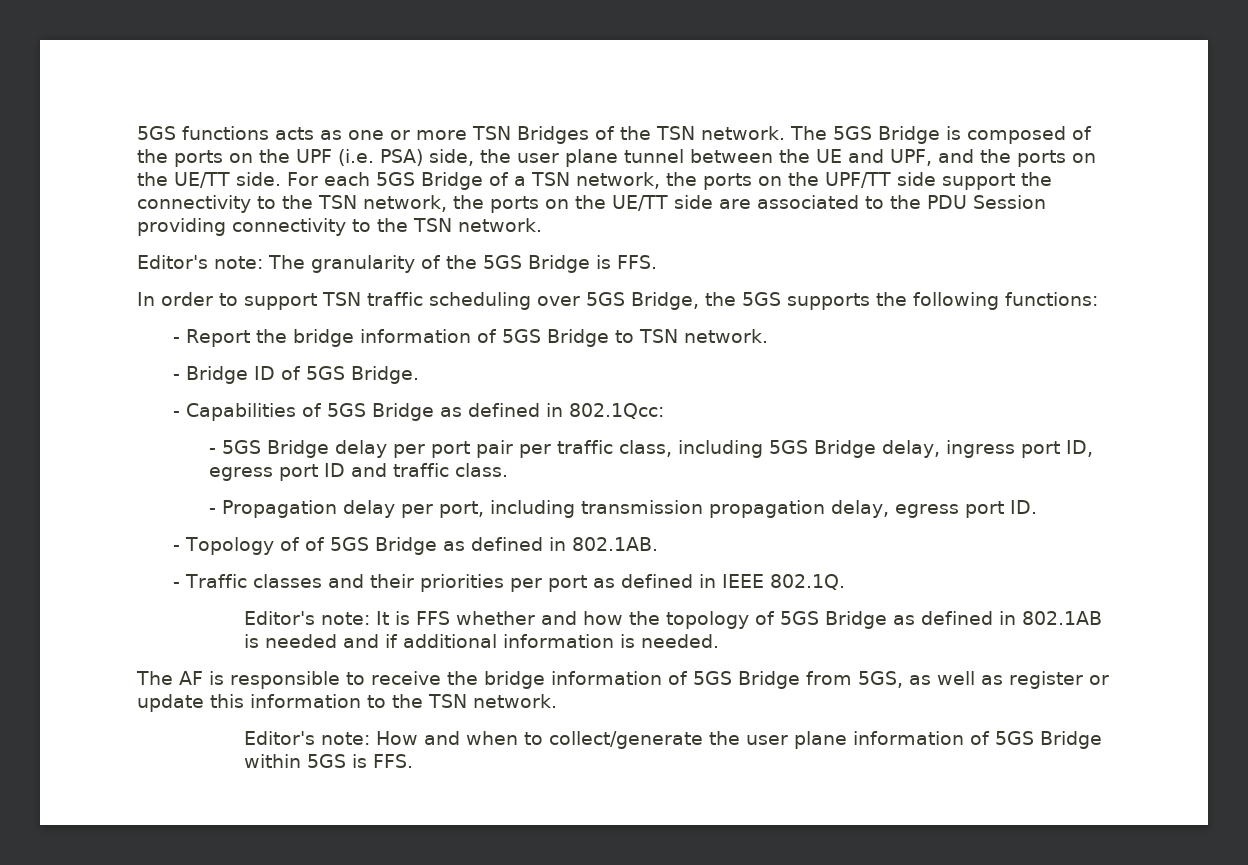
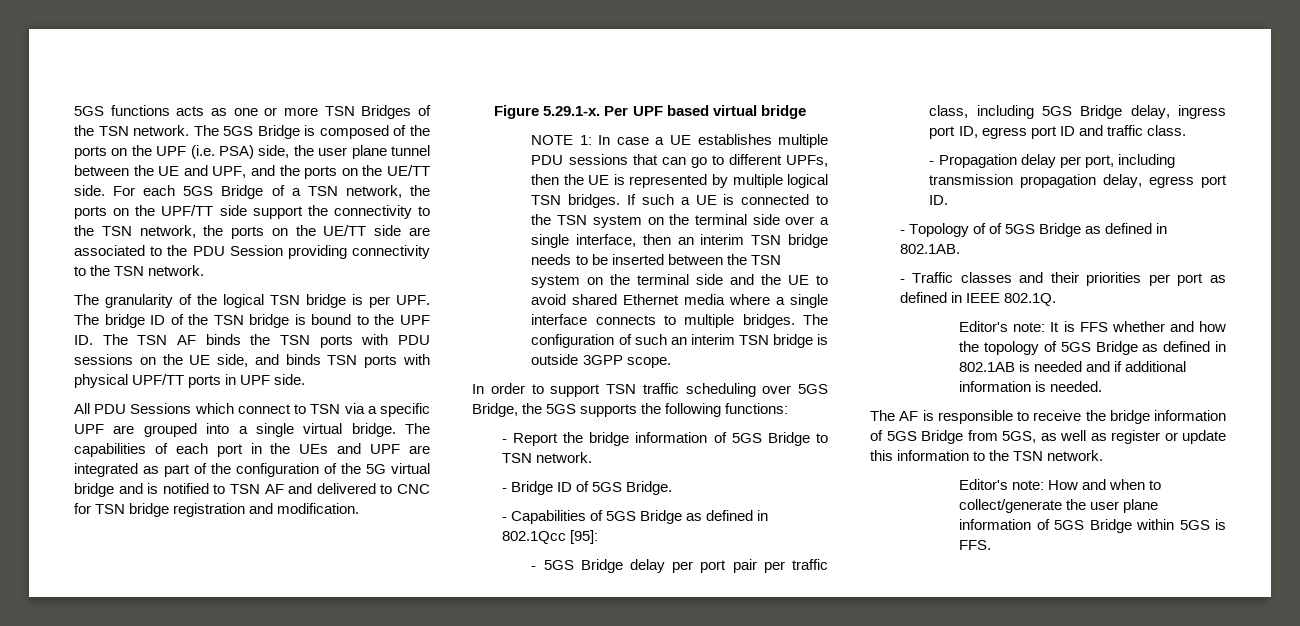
- Editor's note: The granularity of the 5GS Bridge is FFS.
+ The granularity of the logical TSN bridge is per UPF. The bridge ID of the TSN bridge is bound to the UPF ID. The TSN AF binds the TSN ports with PDU sessions on the UE side, and binds TSN ports with physical UPF/TT ports in UPF side.
+ All PDU Sessions which connect to TSN via a specific UPF are grouped into a single virtual bridge. The capabilities of each port in the UEs and UPF are integrated as part of the configuration of the 5G virtual bridge and is notified to TSN AF and delivered to CNC for TSN bridge registration and modification.
+ Figure 5.29.1-x. Per UPF based virtual bridge
+ NOTE 1: In case a UE establishes multiple PDU sessions that can go to different UPFs, then the UE is represented by multiple logical TSN bridges. If such a UE is connected to the TSN system on the terminal side over a single interface, then an interim TSN bridge needs to be inserted between the TSN system on the terminal side and the UE to avoid shared Ethernet media where a single interface connects to multiple bridges. The configuration of such an interim TSN bridge is outside 3GPP scope.
- - Capabilities of 5GS Bridge as defined in 802.1Qcc:
+ - Capabilities of 5GS Bridge as defined in 802.1Qcc [95]:

